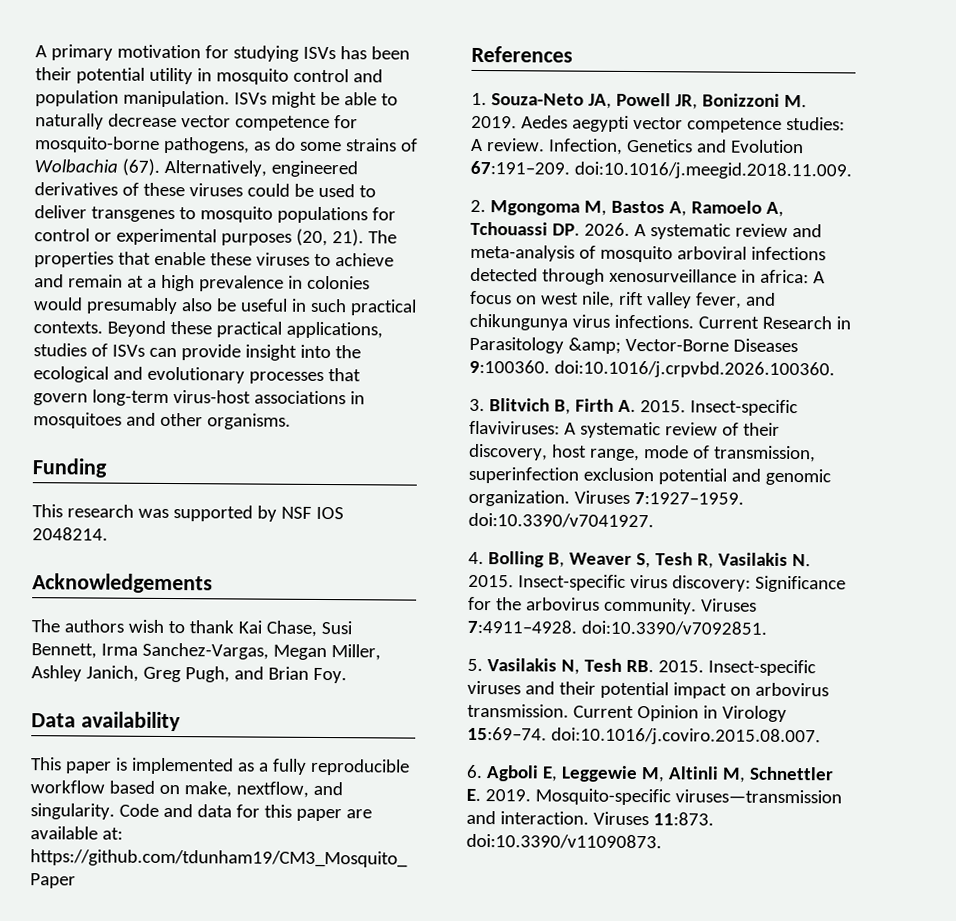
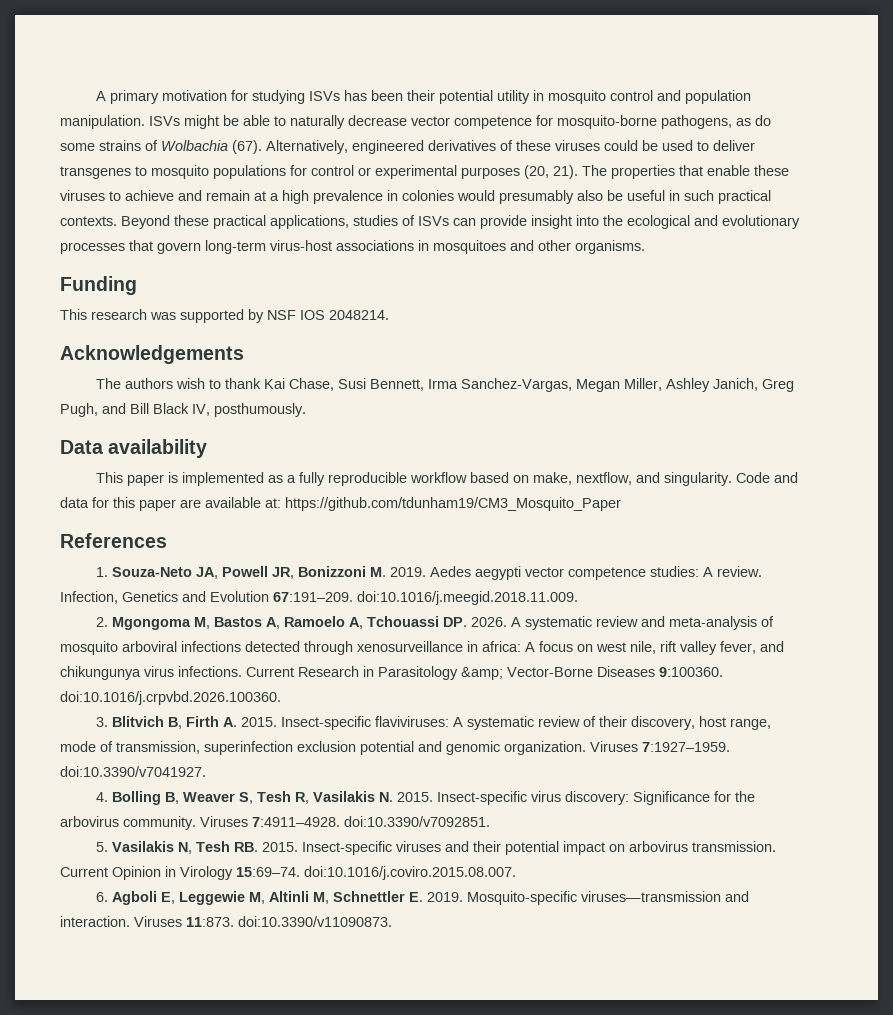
- The authors wish to thank Kai Chase, Susi Bennett, Irma Sanchez-Vargas, Megan Miller, Ashley Janich, Greg Pugh, and Brian Foy.
+ The authors wish to thank Kai Chase, Susi Bennett, Irma Sanchez-Vargas, Megan Miller, Ashley Janich, Greg Pugh, and Bill Black IV, posthumously.

